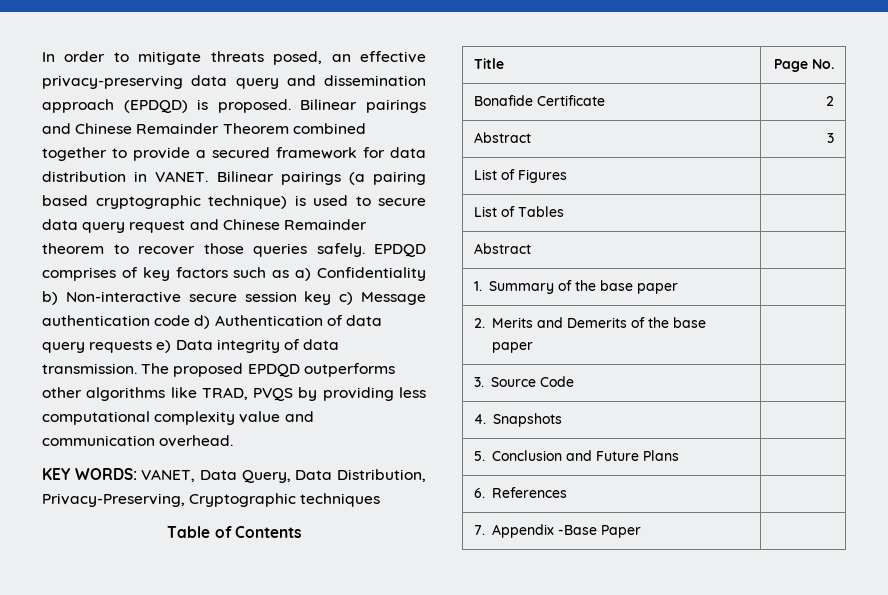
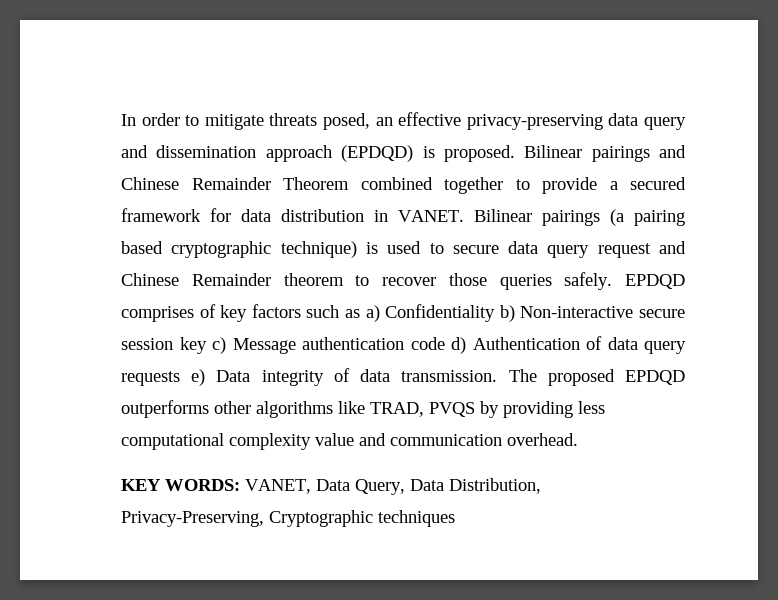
- Table of Contents
- Title | Page No.
- Bonafide Certificate | 2
- Abstract | 3
- List of Figures |
- List of Tables |
- Abstract |
- 1. Summary of the base paper |
- 2. Merits and Demerits of the base paper |
- 3. Source Code |
- 4. Snapshots |
- 5. Conclusion and Future Plans |
- 6. References |
- 7. Appendix -Base Paper |

